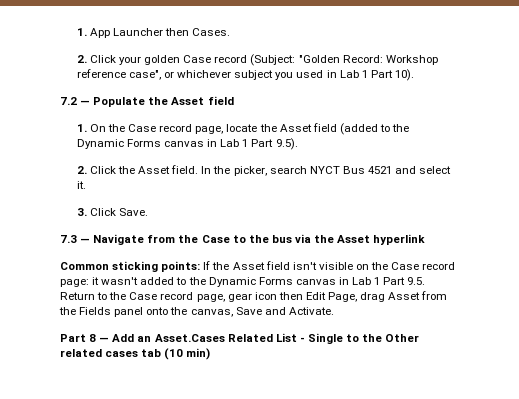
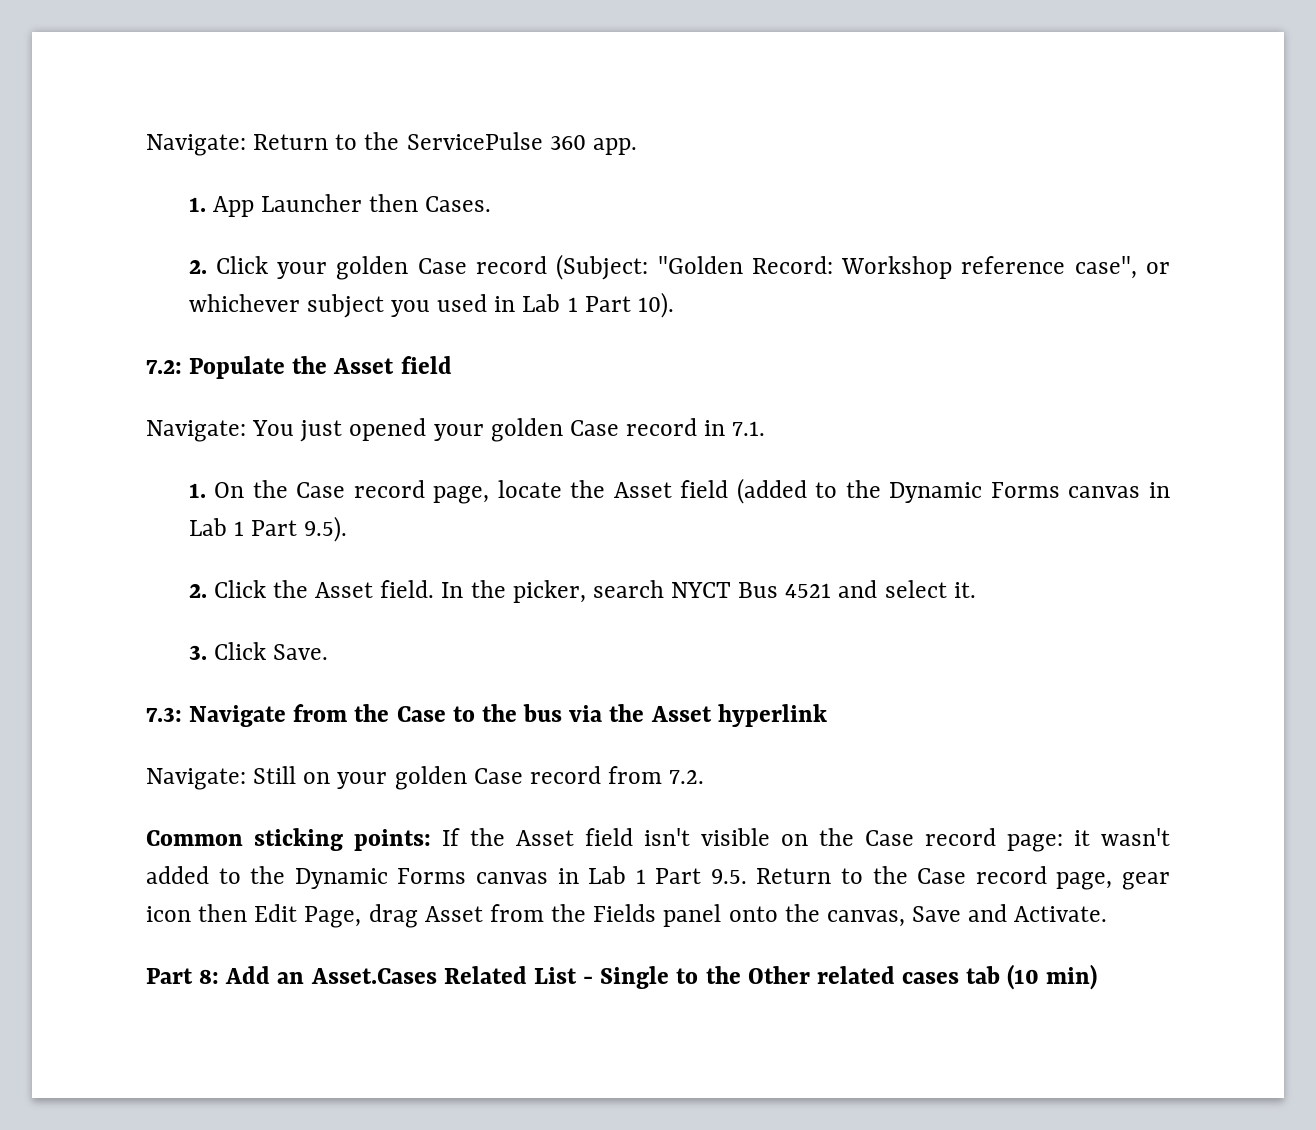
+ Navigate: Return to the ServicePulse 360 app.
- 7.2 — Populate the Asset field
+ 7.2: Populate the Asset field
+ Navigate: You just opened your golden Case record in 7.1.
- 7.3 — Navigate from the Case to the bus via the Asset hyperlink
+ 7.3: Navigate from the Case to the bus via the Asset hyperlink
+ Navigate: Still on your golden Case record from 7.2.
- Part 8 — Add an Asset.Cases Related List - Single to the Other related cases tab (10 min)
+ Part 8: Add an Asset.Cases Related List - Single to the Other related cases tab (10 min)

